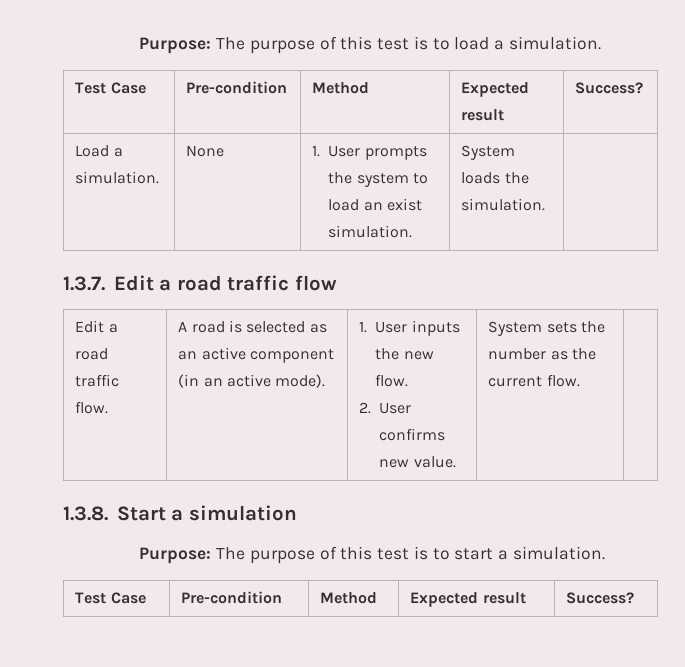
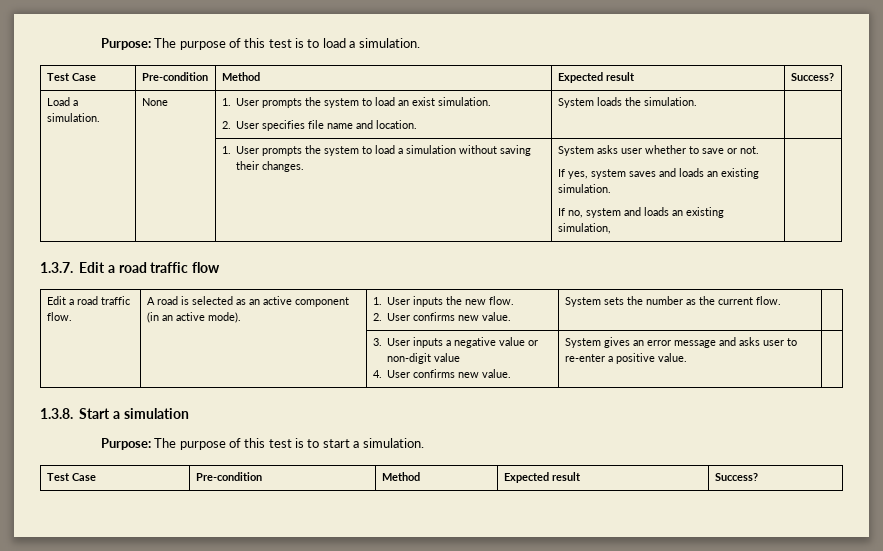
- Load a simulation. | None | 1. User prompts the system to load an exist simulation. | System loads the simulation. |
+ Load a simulation. | None | 1. User prompts the system to load an exist simulation.
+ 2. User specifies file name and location. | System loads the simulation. |
+ | | 1. User prompts the system to load a simulation without saving their changes. | System asks user whether to save or not.
+ If yes, system saves and loads an existing simulation.
+ If no, system and loads an existing simulation, |
+ | | 3. User inputs a negative value or non-digit value
+ 4. User confirms new value. | System gives an error message and asks user to re-enter a positive value. |

